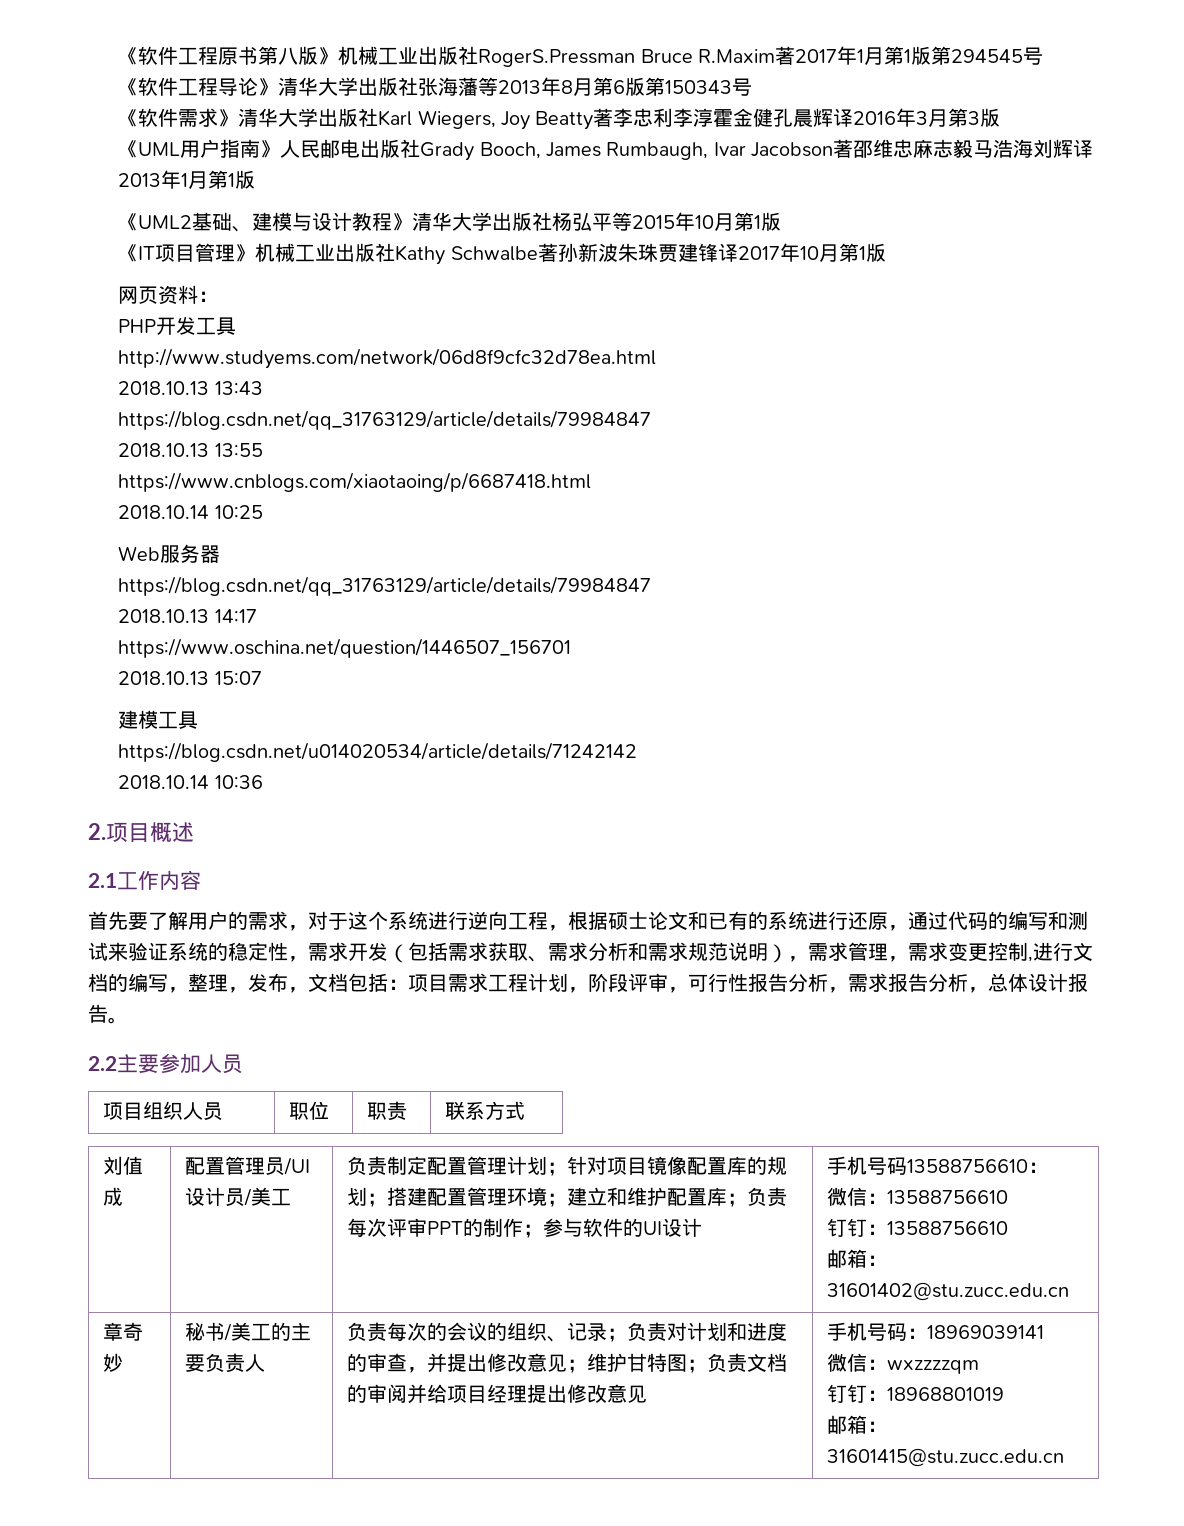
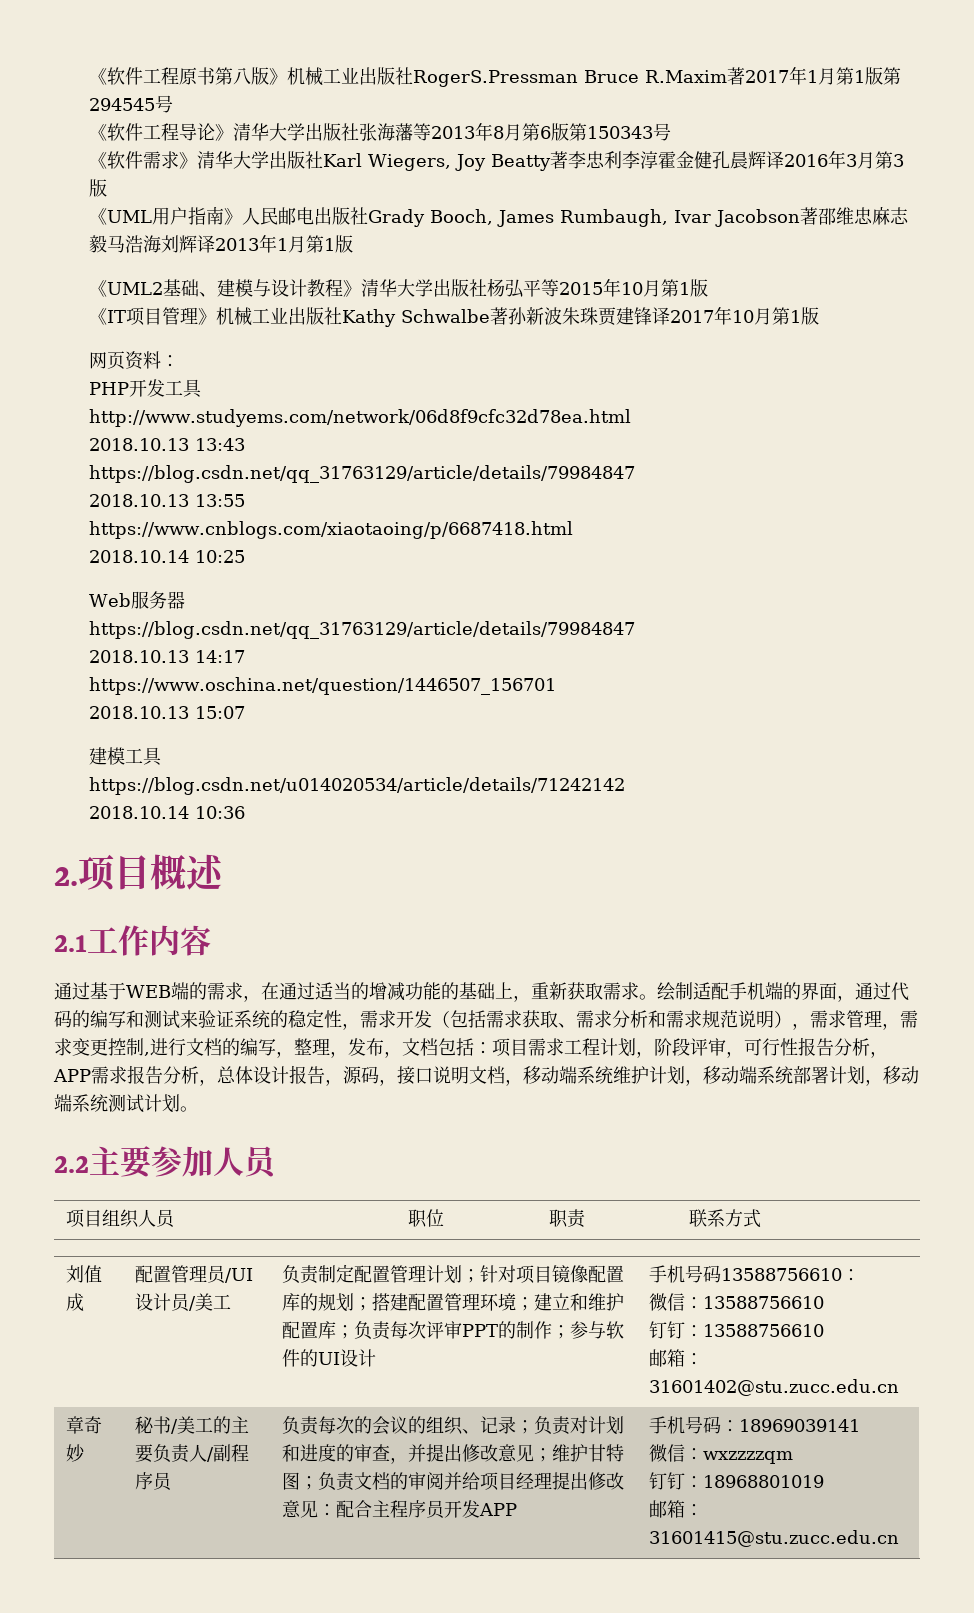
- 首先要了解用户的需求，对于这个系统进行逆向工程，根据硕士论文和已有的系统进行还原，通过代码的编写和测试来验证系统的稳定性，需求开发（包括需求获取、需求分析和需求规范说明），需求管理，需求变更控制,进行文档的编写，整理，发布，文档包括：项目需求工程计划，阶段评审，可行性报告分析，需求报告分析，总体设计报告。
+ 通过基于WEB端的需求，在通过适当的增减功能的基础上，重新获取需求。绘制适配手机端的界面，通过代码的编写和测试来验证系统的稳定性，需求开发（包括需求获取、需求分析和需求规范说明），需求管理，需求变更控制,进行文档的编写，整理，发布，文档包括：项目需求工程计划，阶段评审，可行性报告分析，APP需求报告分析，总体设计报告，源码，接口说明文档，移动端系统维护计划，移动端系统部署计划，移动端系统测试计划。
- 秘书/美工的主要负责人
+ 秘书/美工的主要负责人/副程序员
- 负责每次的会议的组织、记录；负责对计划和进度的审查，并提出修改意见；维护甘特图；负责文档的审阅并给项目经理提出修改意见
+ 负责每次的会议的组织、记录；负责对计划和进度的审查，并提出修改意见；维护甘特图；负责文档的审阅并给项目经理提出修改意见：配合主程序员开发APP

